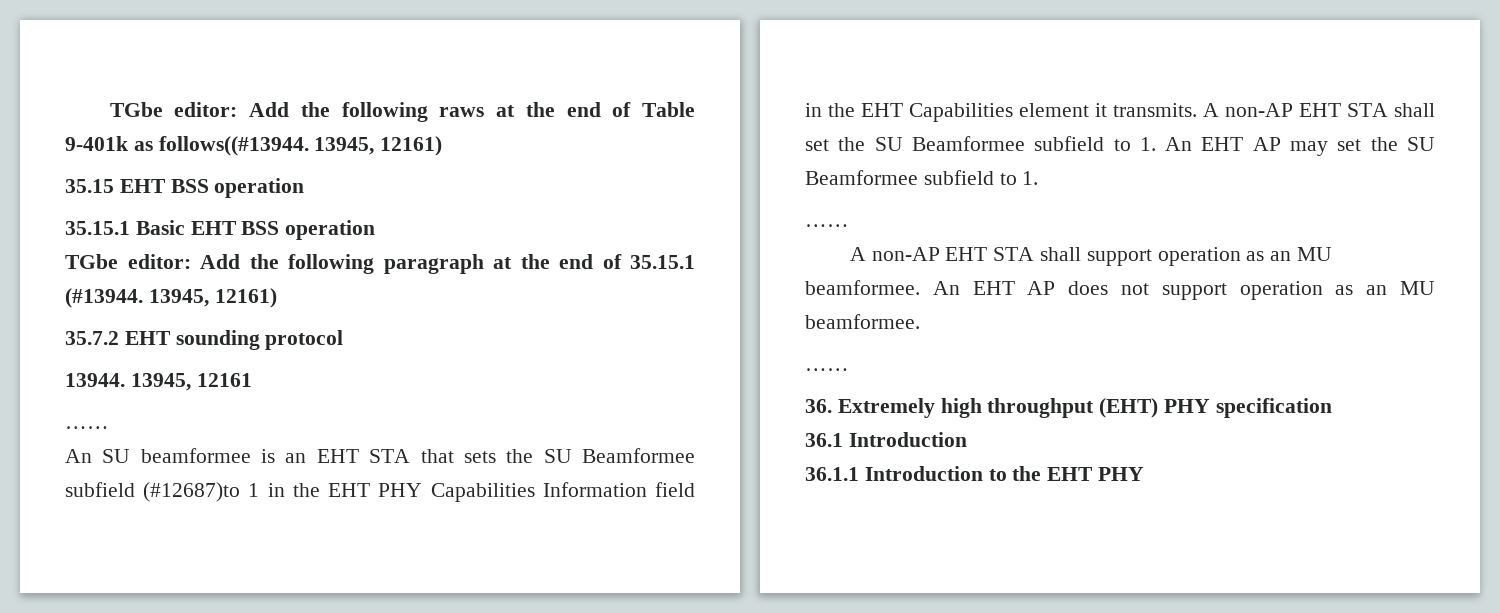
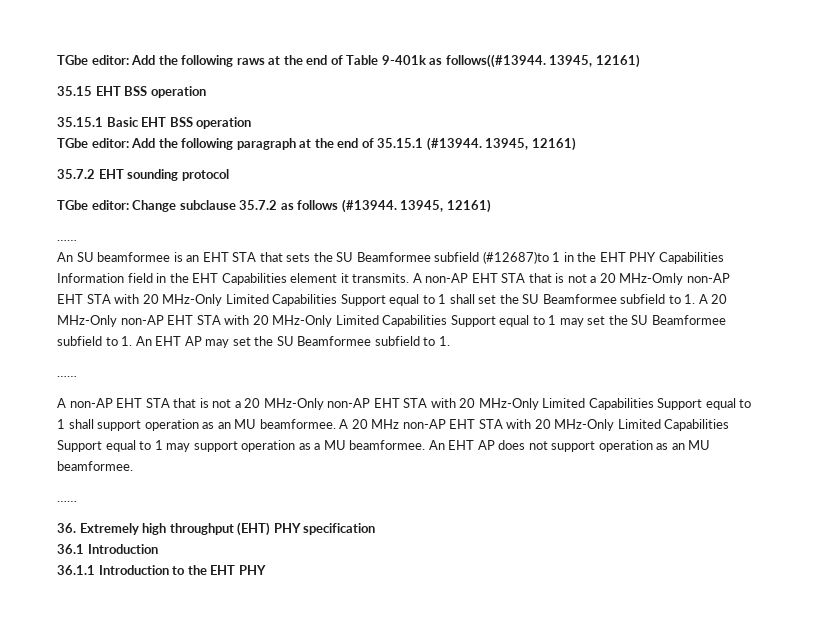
- 13944. 13945, 12161
+ TGbe editor: Change subclause 35.7.2 as follows (#13944. 13945, 12161)
- A non-AP EHT STA shall set the SU Beamformee subfield to 1. An EHT AP may set the SU Beamformee subfield to 1.
+ A non-AP EHT STA that is not a 20 MHz-Omly non-AP EHT STA with 20 MHz-Only Limited Capabilities Support equal to 1 shall set the SU Beamformee subfield to 1. A 20 MHz-Only non-AP EHT STA with 20 MHz-Only Limited Capabilities Support equal to 1 may set the SU Beamformee subfield to 1. An EHT AP may set the SU Beamformee subfield to 1.
- A non-AP EHT STA shall support operation as an MU beamformee.
+ A non-AP EHT STA that is not a 20 MHz-Only non-AP EHT STA with 20 MHz-Only Limited Capabilities Support equal to 1 shall support operation as an MU beamformee.
+ A 20 MHz non-AP EHT STA with 20 MHz-Only Limited Capabilities Support equal to 1 may support operation as a MU beamformee.

